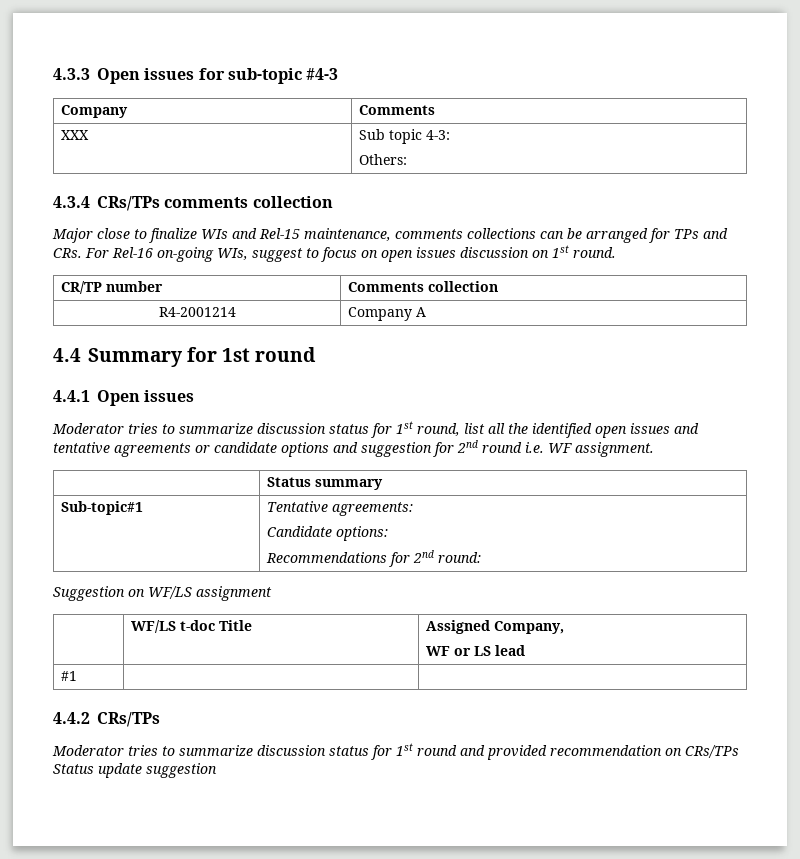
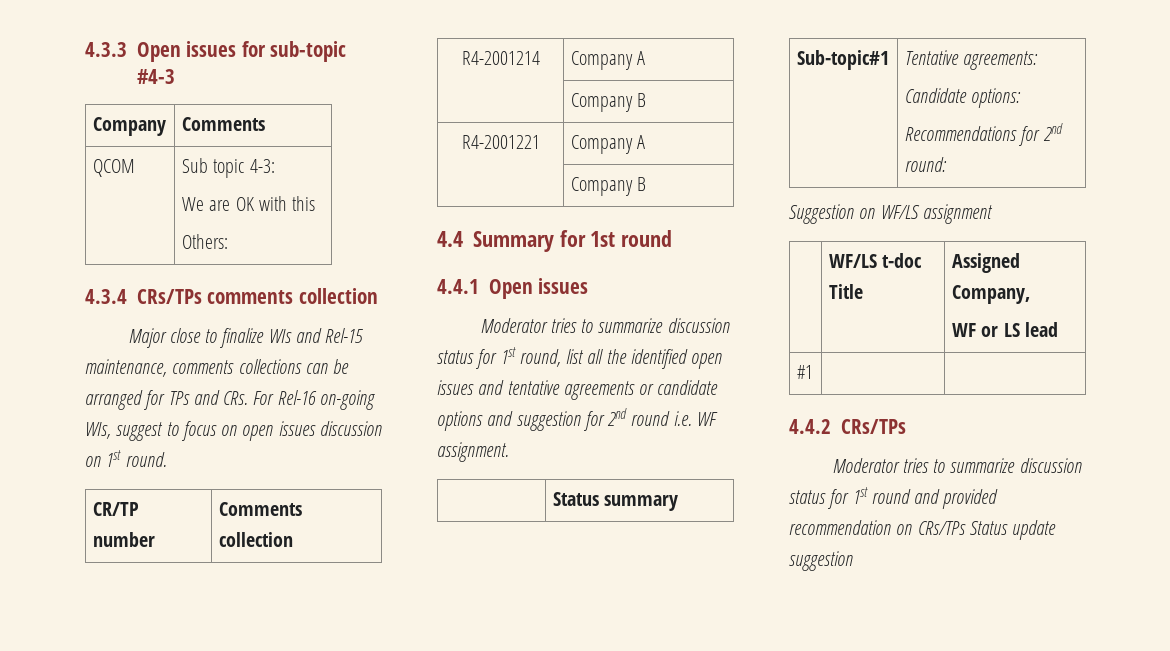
- XXX | Sub topic 4-3:
+ QCOM | Sub topic 4-3:
+ We are OK with this
  R4-2001214 | Company A
+ | Company B
+ R4-2001221 | Company A
+ | Company B

